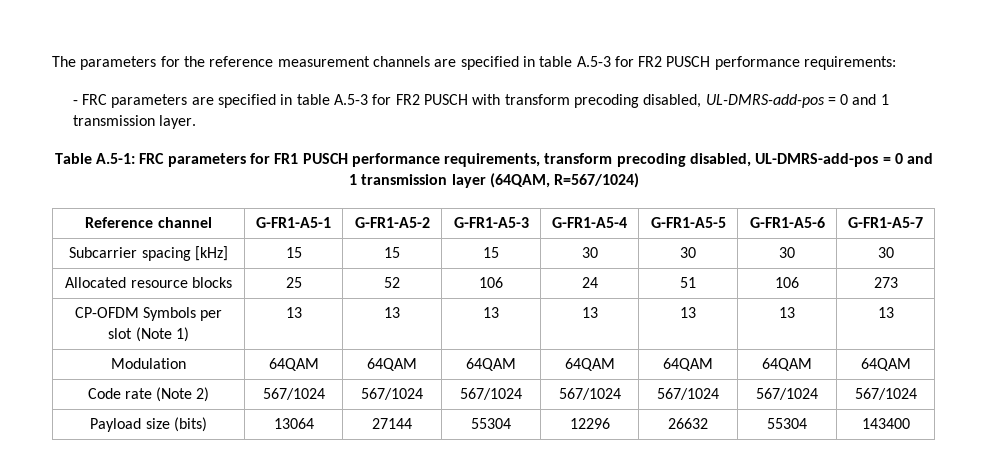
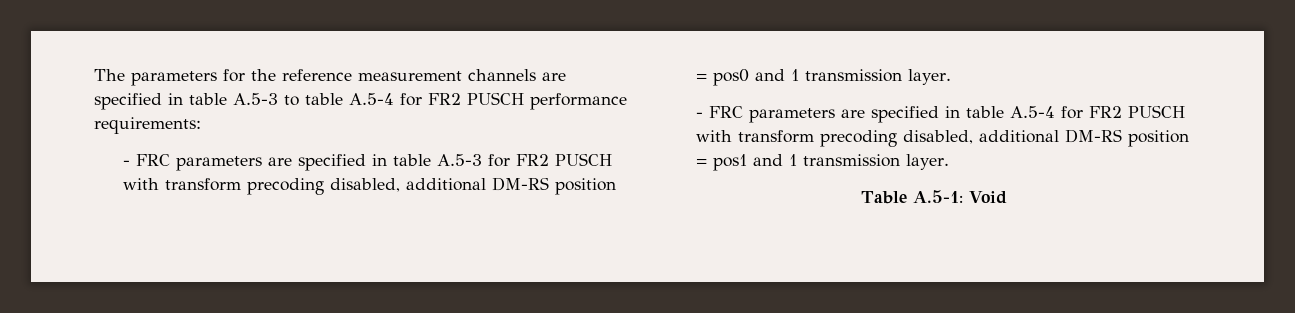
- The parameters for the reference measurement channels are specified in table A.5-3 for FR2 PUSCH performance requirements:
+ The parameters for the reference measurement channels are specified in table A.5-3 to table A.5-4 for FR2 PUSCH performance requirements:
- - FRC parameters are specified in table A.5-3 for FR2 PUSCH with transform precoding disabled, UL-DMRS-add-pos = 0 and 1 transmission layer.
+ - FRC parameters are specified in table A.5-3 for FR2 PUSCH with transform precoding disabled, additional DM-RS position = pos0 and 1 transmission layer.
+ - FRC parameters are specified in table A.5-4 for FR2 PUSCH with transform precoding disabled, additional DM-RS position = pos1 and 1 transmission layer.
- Table A.5-1: FRC parameters for FR1 PUSCH performance requirements, transform precoding disabled, UL-DMRS-add-pos = 0 and 1 transmission layer (64QAM, R=567/1024)
- Reference channel | G-FR1-A5-1 | G-FR1-A5-2 | G-FR1-A5-3 | G-FR1-A5-4 | G-FR1-A5-5 | G-FR1-A5-6 | G-FR1-A5-7
- Subcarrier spacing [kHz] | 15 | 15 | 15 | 30 | 30 | 30 | 30
- Allocated resource blocks | 25 | 52 | 106 | 24 | 51 | 106 | 273
- CP-OFDM Symbols per slot (Note 1) | 13 | 13 | 13 | 13 | 13 | 13 | 13
- Modulation | 64QAM | 64QAM | 64QAM | 64QAM | 64QAM | 64QAM | 64QAM
- Code rate (Note 2) | 567/1024 | 567/1024 | 567/1024 | 567/1024 | 567/1024 | 567/1024 | 567/1024
- Payload size (bits) | 13064 | 27144 | 55304 | 12296 | 26632 | 55304 | 143400
+ Table A.5-1: Void

